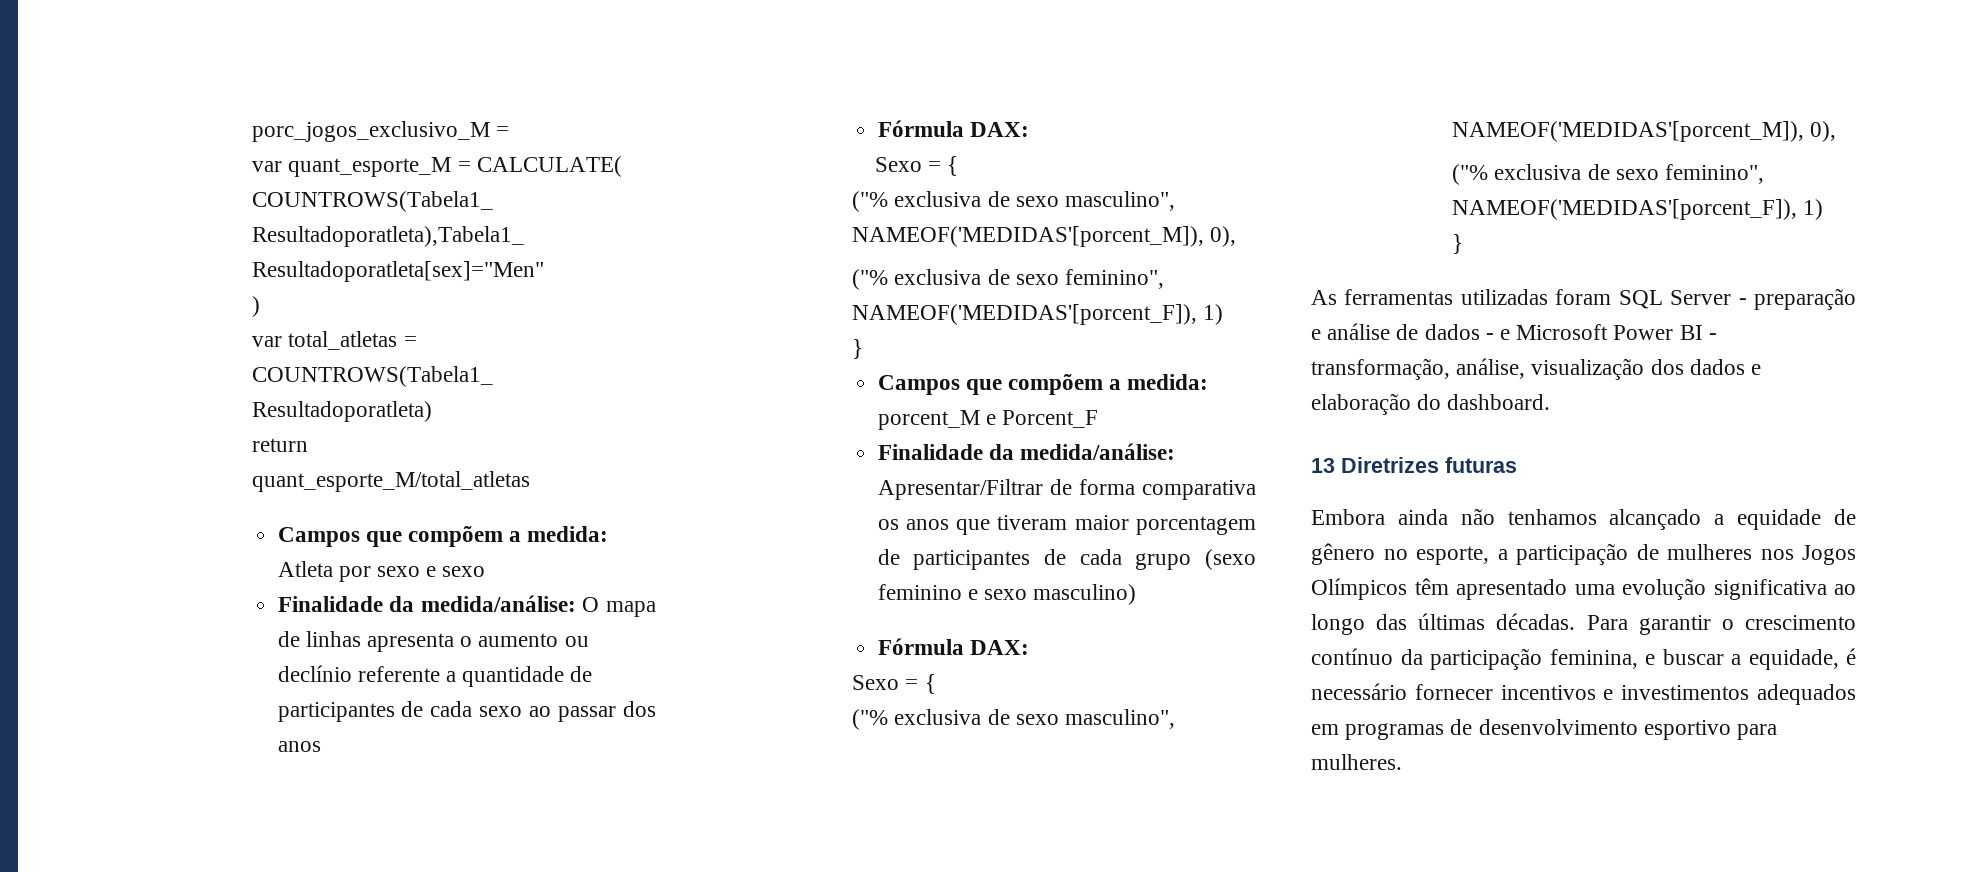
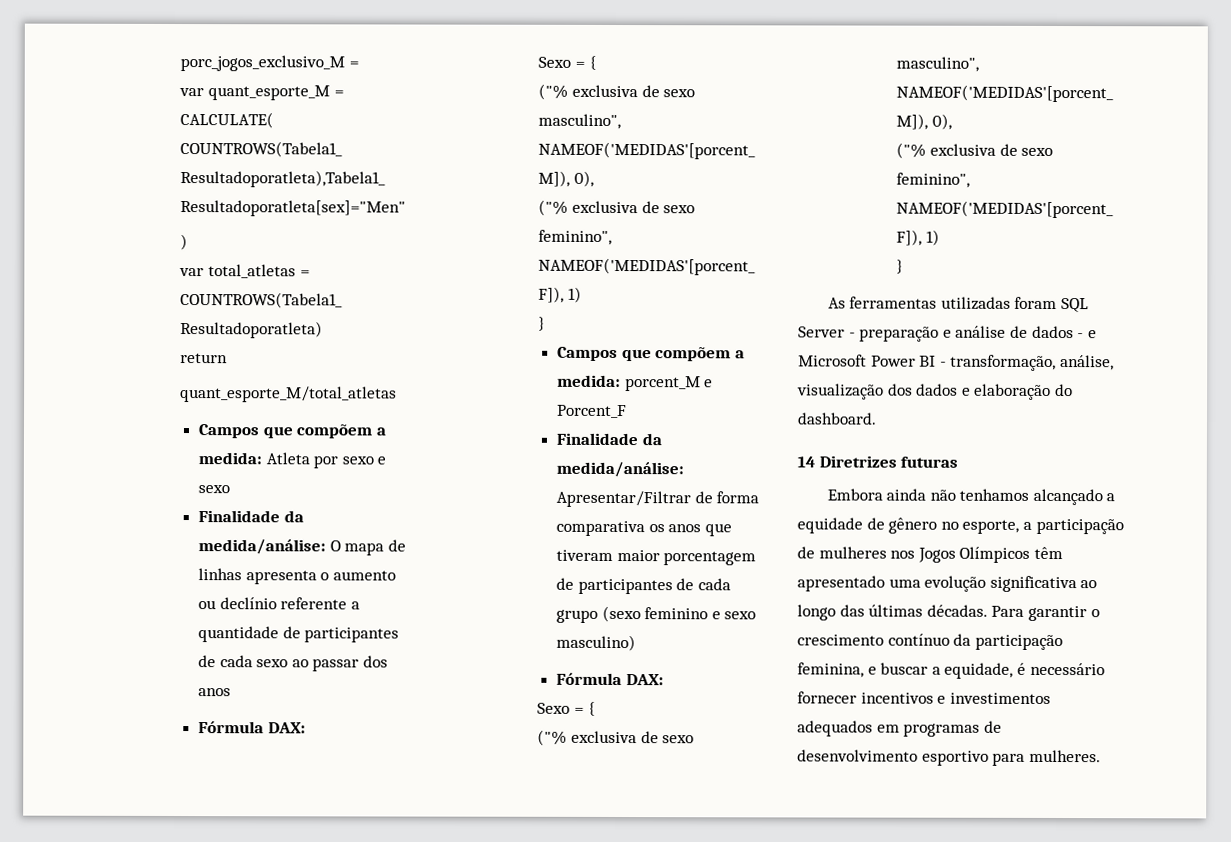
- 13 Diretrizes futuras
+ 14 Diretrizes futuras

